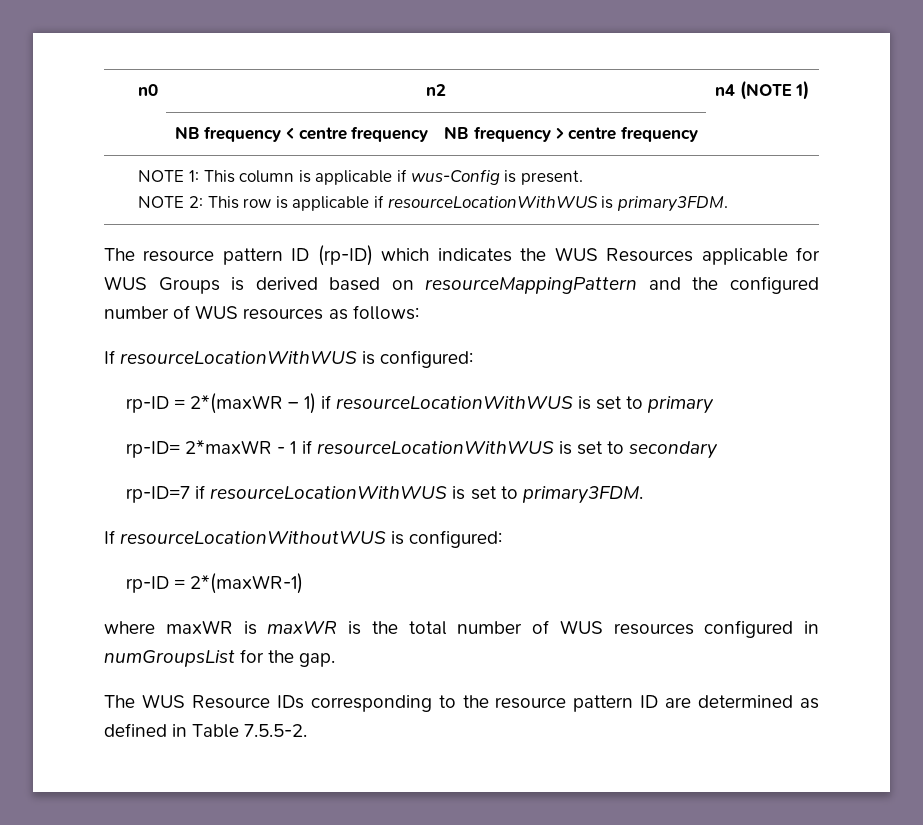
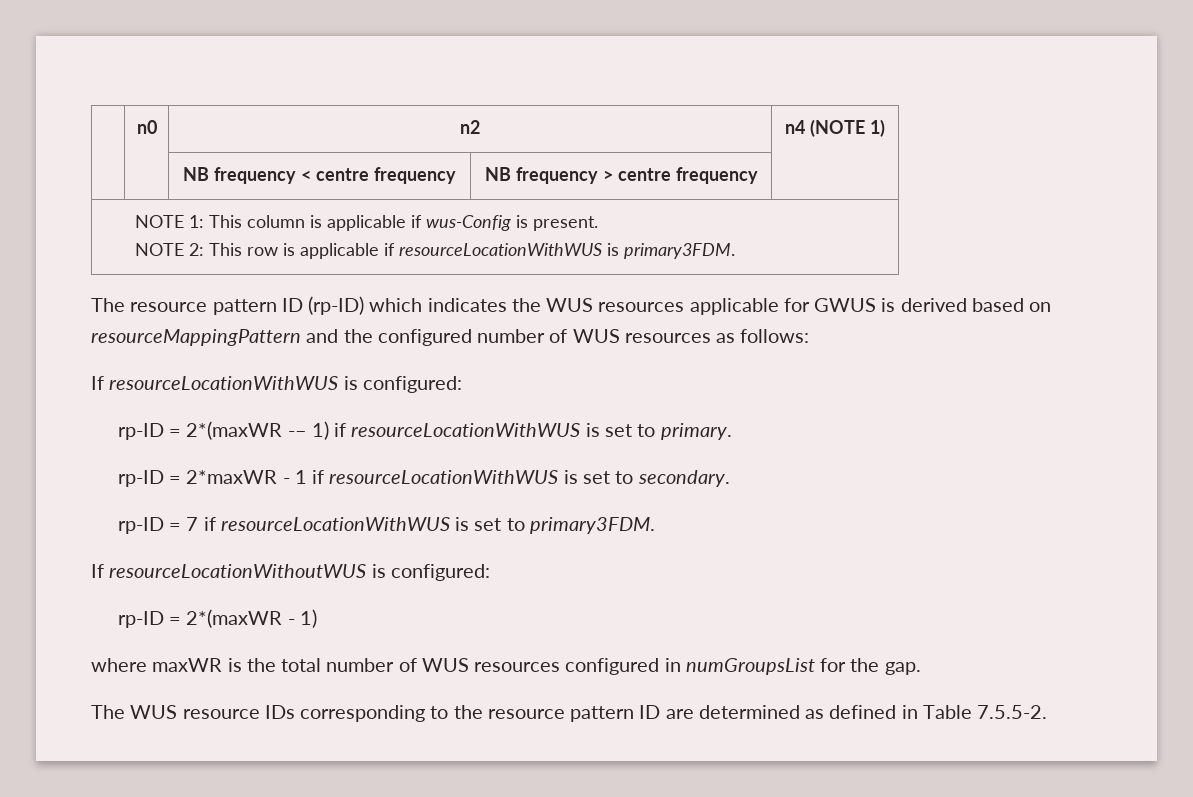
- The resource pattern ID (rp-ID) which indicates the WUS Resources applicable for WUS Groups is derived based on resourceMappingPattern and the configured number of WUS resources as follows:
+ The resource pattern ID (rp-ID) which indicates the WUS resources applicable for GWUS is derived based on resourceMappingPattern and the configured number of WUS resources as follows:
- rp-ID = 2*(maxWR – 1) if resourceLocationWithWUS is set to primary
- rp-ID= 2*maxWR - 1 if resourceLocationWithWUS is set to secondary
- rp-ID=7 if resourceLocationWithWUS is set to primary3FDM.
+ rp-ID = 2*(maxWR -– 1) if resourceLocationWithWUS is set to primary.
+ rp-ID = 2*maxWR - 1 if resourceLocationWithWUS is set to secondary.
+ rp-ID = 7 if resourceLocationWithWUS is set to primary3FDM.
- rp-ID = 2*(maxWR-1)
+ rp-ID = 2*(maxWR - 1)
- where maxWR is maxWR is the total number of WUS resources configured in numGroupsList for the gap.
+ where maxWR is the total number of WUS resources configured in numGroupsList for the gap.
- The WUS Resource IDs corresponding to the resource pattern ID are determined as defined in Table 7.5.5-2.
+ The WUS resource IDs corresponding to the resource pattern ID are determined as defined in Table 7.5.5-2.

